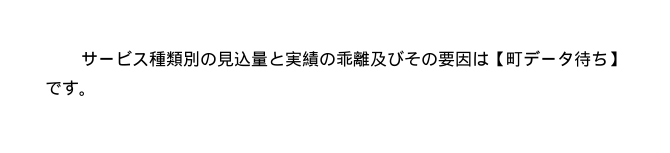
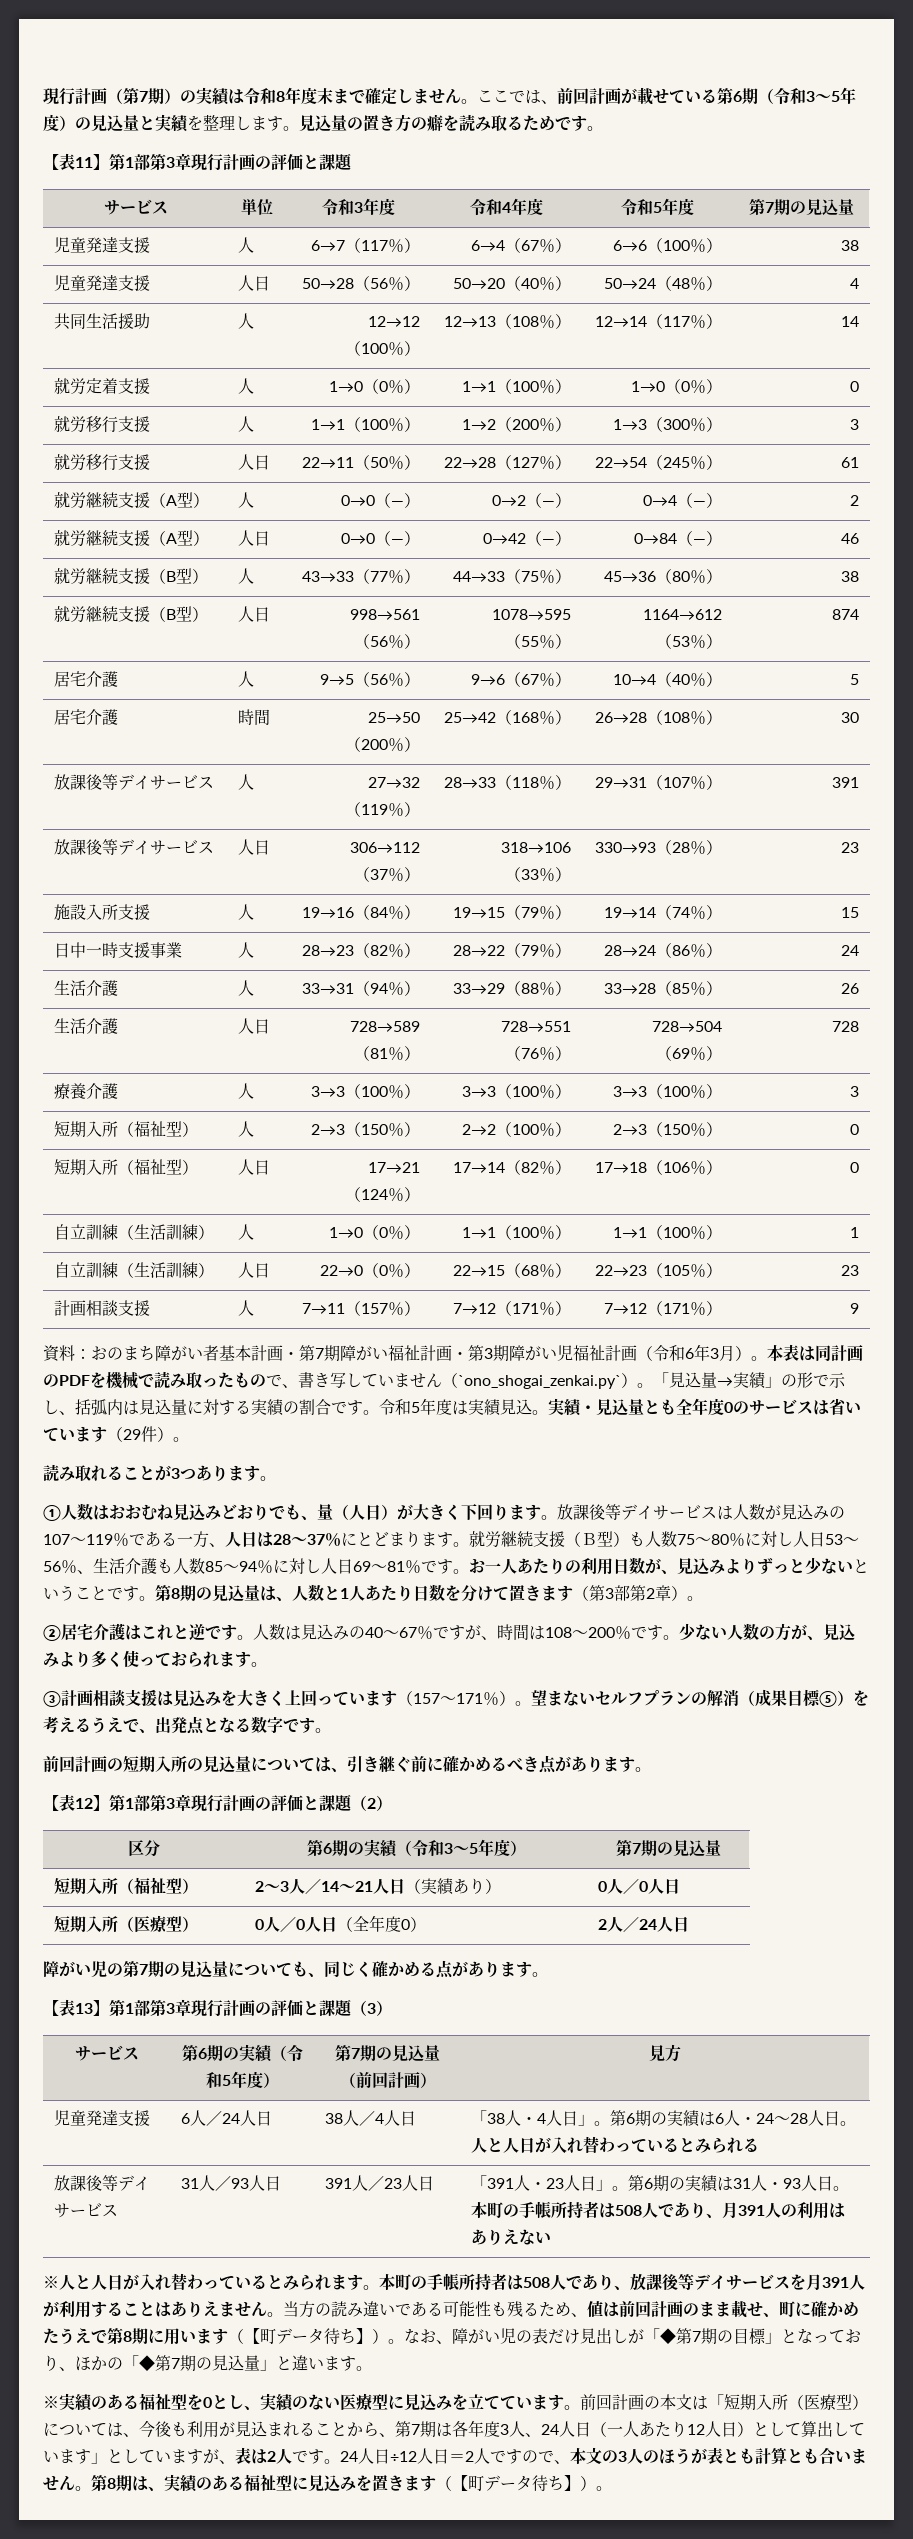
- サービス種類別の見込量と実績の乖離及びその要因は【町データ待ち】です。
+ 現行計画（第7期）の実績は令和8年度末まで確定しません。ここでは、前回計画が載せている第6期（令和3〜5年度）の見込量と実績を整理します。見込量の置き方の癖を読み取るためです。
+ 【表11】第1部第3章現行計画の評価と課題
+ サービス | 単位 | 令和3年度 | 令和4年度 | 令和5年度 | 第7期の見込量
+ 児童発達支援 | 人 | 6→7（117％） | 6→4（67％） | 6→6（100％） | 38
+ 児童発達支援 | 人日 | 50→28（56％） | 50→20（40％） | 50→24（48％） | 4
+ 共同生活援助 | 人 | 12→12（100％） | 12→13（108％） | 12→14（117％） | 14
+ 就労定着支援 | 人 | 1→0（0％） | 1→1（100％） | 1→0（0％） | 0
+ 就労移行支援 | 人 | 1→1（100％） | 1→2（200％） | 1→3（300％） | 3
+ 就労移行支援 | 人日 | 22→11（50％） | 22→28（127％） | 22→54（245％） | 61
+ 就労継続支援（A型） | 人 | 0→0（―） | 0→2（―） | 0→4（―） | 2
+ 就労継続支援（A型） | 人日 | 0→0（―） | 0→42（―） | 0→84（―） | 46
+ 就労継続支援（B型） | 人 | 43→33（77％） | 44→33（75％） | 45→36（80％） | 38
+ 就労継続支援（B型） | 人日 | 998→561（56％） | 1078→595（55％） | 1164→612（53％） | 874
+ 居宅介護 | 人 | 9→5（56％） | 9→6（67％） | 10→4（40％） | 5
+ 居宅介護 | 時間 | 25→50（200％） | 25→42（168％） | 26→28（108％） | 30
+ 放課後等デイサービス | 人 | 27→32（119％） | 28→33（118％） | 29→31（107％） | 391
+ 放課後等デイサービス | 人日 | 306→112（37％） | 318→106（33％） | 330→93（28％） | 23
+ 施設入所支援 | 人 | 19→16（84％） | 19→15（79％） | 19→14（74％） | 15
+ 日中一時支援事業 | 人 | 28→23（82％） | 28→22（79％） | 28→24（86％） | 24
+ 生活介護 | 人 | 33→31（94％） | 33→29（88％） | 33→28（85％） | 26
+ 生活介護 | 人日 | 728→589（81％） | 728→551（76％） | 728→504（69％） | 728
+ 療養介護 | 人 | 3→3（100％） | 3→3（100％） | 3→3（100％） | 3
+ 短期入所（福祉型） | 人 | 2→3（150％） | 2→2（100％） | 2→3（150％） | 0
+ 短期入所（福祉型） | 人日 | 17→21（124％） | 17→14（82％） | 17→18（106％） | 0
+ 自立訓練（生活訓練） | 人 | 1→0（0％） | 1→1（100％） | 1→1（100％） | 1
+ 自立訓練（生活訓練） | 人日 | 22→0（0％） | 22→15（68％） | 22→23（105％） | 23
+ 計画相談支援 | 人 | 7→11（157％） | 7→12（171％） | 7→12（171％） | 9
+ 資料：おのまち障がい者基本計画・第7期障がい福祉計画・第3期障がい児福祉計画（令和6年3月）。本表は同計画のPDFを機械で読み取ったもので、書き写していません（`ono_shogai_zenkai.py`）。「見込量→実績」の形で示し、括弧内は見込量に対する実績の割合です。令和5年度は実績見込。実績・見込量とも全年度0のサービスは省いています（29件）。
+ 読み取れることが3つあります。
+ ①人数はおおむね見込みどおりでも、量（人日）が大きく下回ります。放課後等デイサービスは人数が見込みの107〜119％である一方、人日は28〜37％にとどまります。就労継続支援（Ｂ型）も人数75〜80％に対し人日53〜56％、生活介護も人数85〜94％に対し人日69〜81％です。お一人あたりの利用日数が、見込みよりずっと少ないということです。第8期の見込量は、人数と1人あたり日数を分けて置きます（第3部第2章）。
+ ②居宅介護はこれと逆です。人数は見込みの40〜67％ですが、時間は108〜200％です。少ない人数の方が、見込みより多く使っておられます。
+ ③計画相談支援は見込みを大きく上回っています（157〜171％）。望まないセルフプランの解消（成果目標⑤）を考えるうえで、出発点となる数字です。
+ 前回計画の短期入所の見込量については、引き継ぐ前に確かめるべき点があります。
+ 【表12】第1部第3章現行計画の評価と課題（2）
+ 区分 | 第6期の実績（令和3〜5年度） | 第7期の見込量
+ 短期入所（福祉型） | 2〜3人／14〜21人日（実績あり） | 0人／0人日
+ 短期入所（医療型） | 0人／0人日（全年度0） | 2人／24人日
+ 障がい児の第7期の見込量についても、同じく確かめる点があります。
+ 【表13】第1部第3章現行計画の評価と課題（3）
+ サービス | 第6期の実績（令和5年度） | 第7期の見込量（前回計画） | 見方
+ 児童発達支援 | 6人／24人日 | 38人／4人日 | 「38人・4人日」。第6期の実績は6人・24〜28人日。人と人日が入れ替わっているとみられる
+ 放課後等デイサービス | 31人／93人日 | 391人／23人日 | 「391人・23人日」。第6期の実績は31人・93人日。本町の手帳所持者は508人であり、月391人の利用はありえない
+ ※人と人日が入れ替わっているとみられます。本町の手帳所持者は508人であり、放課後等デイサービスを月391人が利用することはありえません。当方の読み違いである可能性も残るため、値は前回計画のまま載せ、町に確かめたうえで第8期に用います（【町データ待ち】）。なお、障がい児の表だけ見出しが「◆第7期の目標」となっており、ほかの「◆第7期の見込量」と違います。
+ ※実績のある福祉型を0とし、実績のない医療型に見込みを立てています。前回計画の本文は「短期入所（医療型）については、今後も利用が見込まれることから、第7期は各年度3人、24人日（一人あたり12人日）として算出しています」としていますが、表は2人です。24人日÷12人日＝2人ですので、本文の3人のほうが表とも計算とも合いません。第8期は、実績のある福祉型に見込みを置きます（【町データ待ち】）。

